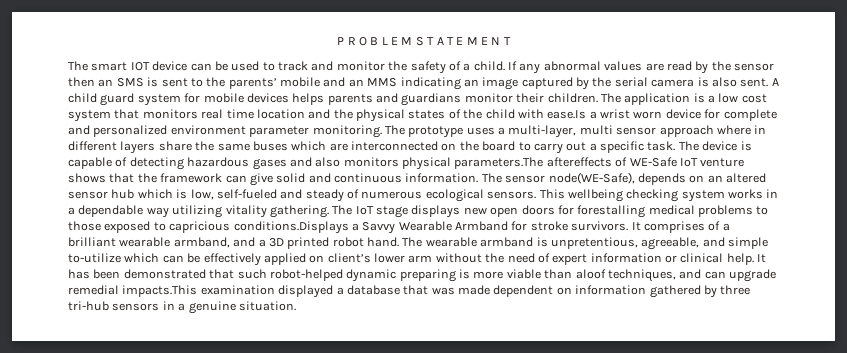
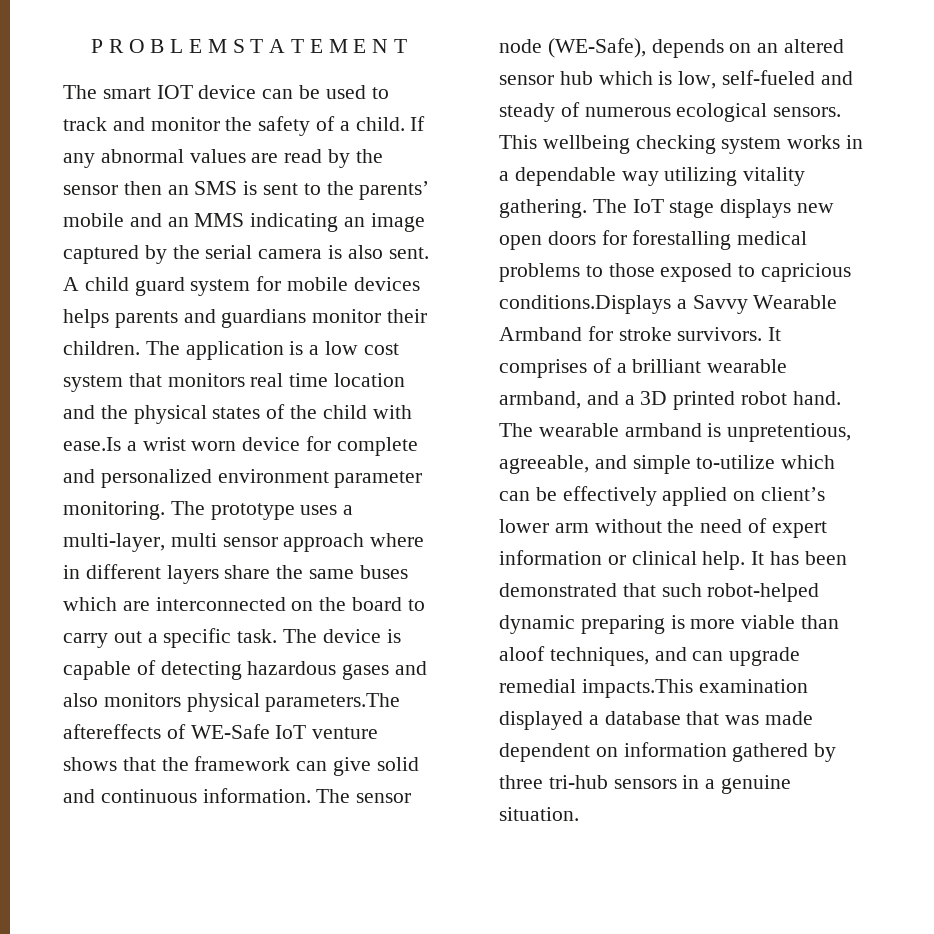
- The sensor node(WE-Safe), depends on an altered sensor hub which is low, self-fueled and steady of numerous ecological sensors.
+ The sensor node (WE-Safe), depends on an altered sensor hub which is low, self-fueled and steady of numerous ecological sensors.

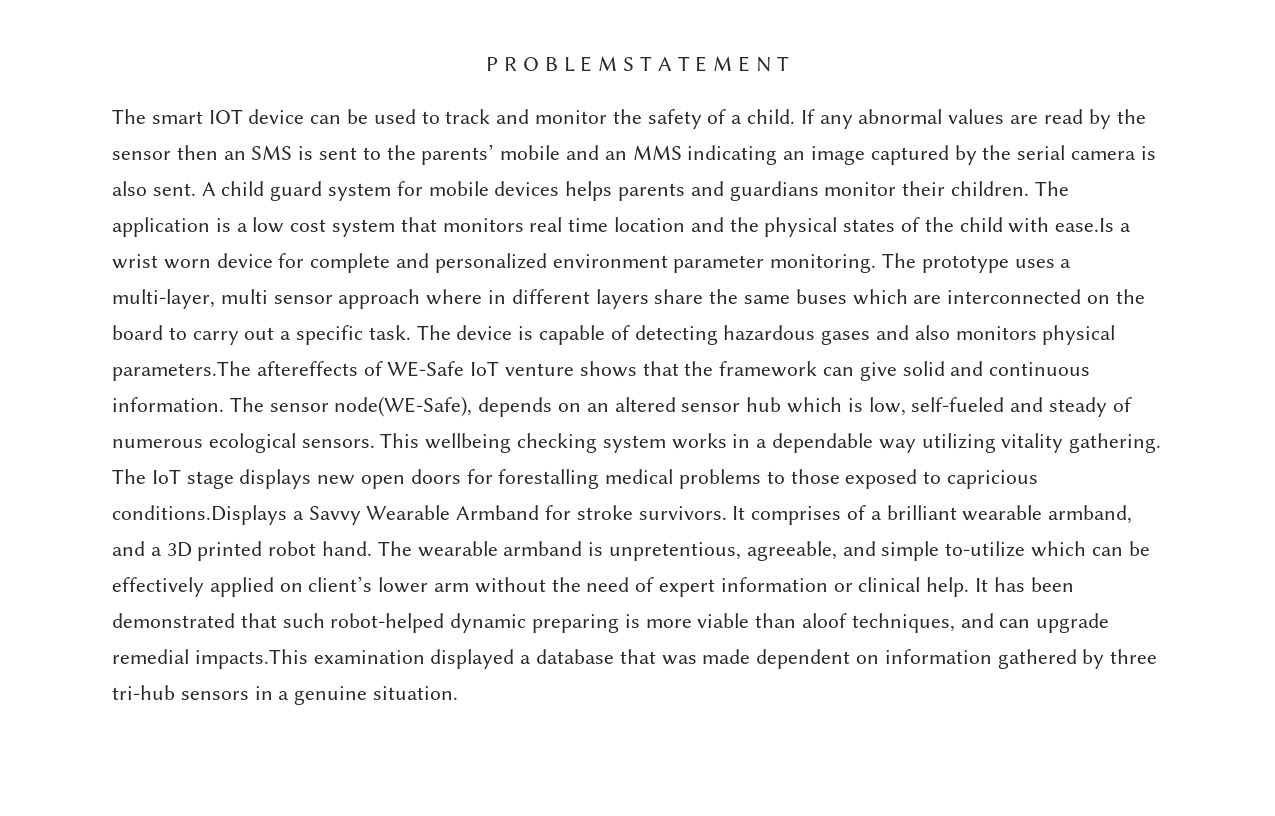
- The sensor node (WE-Safe), depends on an altered sensor hub which is low, self-fueled and steady of numerous ecological sensors.
+ The sensor node(WE-Safe), depends on an altered sensor hub which is low, self-fueled and steady of numerous ecological sensors.

